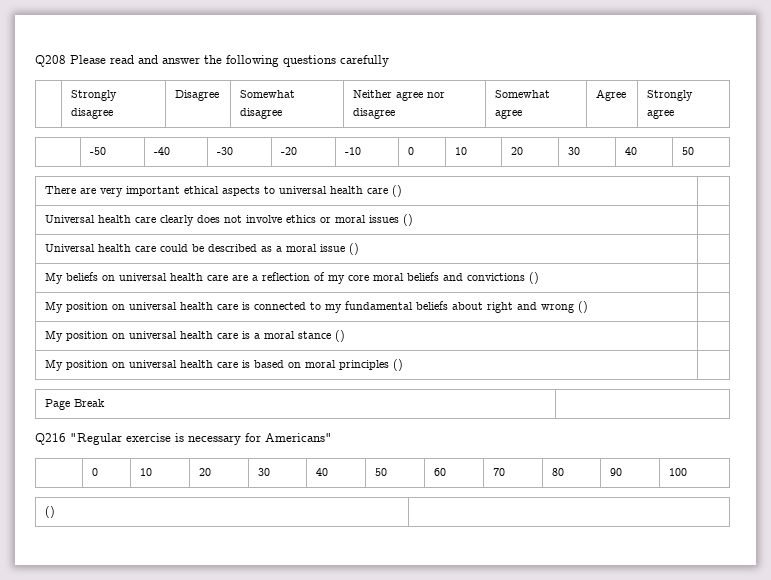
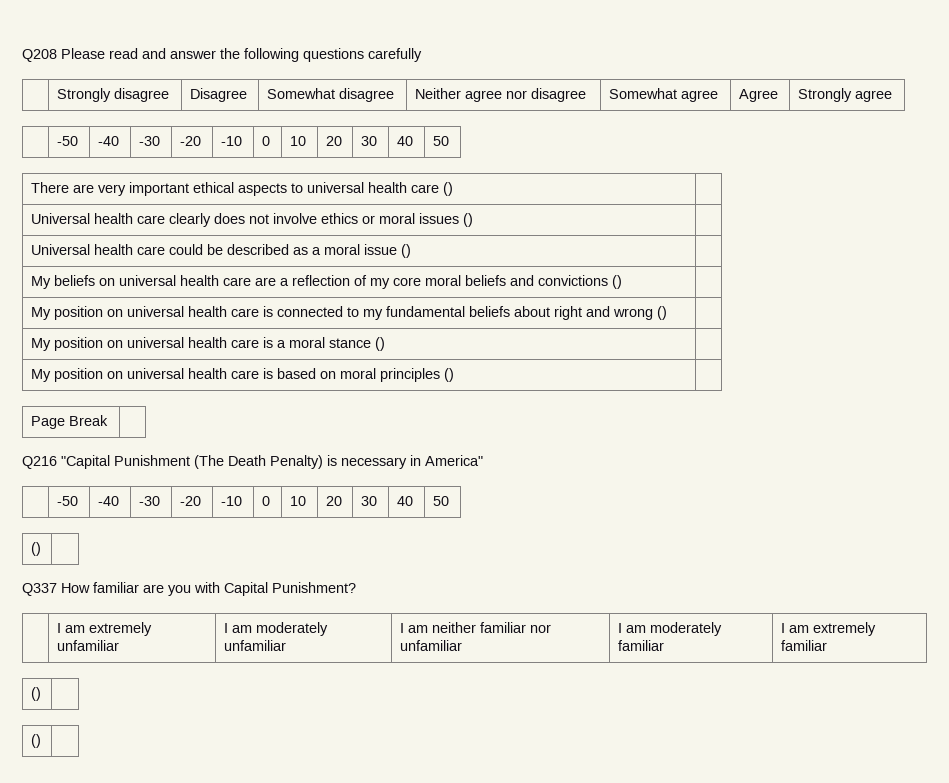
- Q216 "Regular exercise is necessary for Americans"
- | 0 | 10 | 20 | 30 | 40 | 50 | 60 | 70 | 80 | 90 | 100
+ Q216 "Capital Punishment (The Death Penalty) is necessary in America"
+ | -50 | -40 | -30 | -20 | -10 | 0 | 10 | 20 | 30 | 40 | 50
+ () |
+ Q337 How familiar are you with Capital Punishment?
+ | I am extremely unfamiliar | I am moderately unfamiliar | I am neither familiar nor unfamiliar | I am moderately familiar | I am extremely familiar
+ () |

